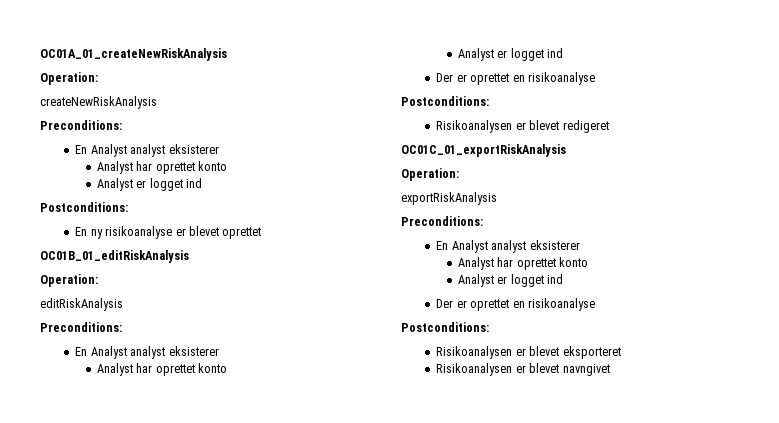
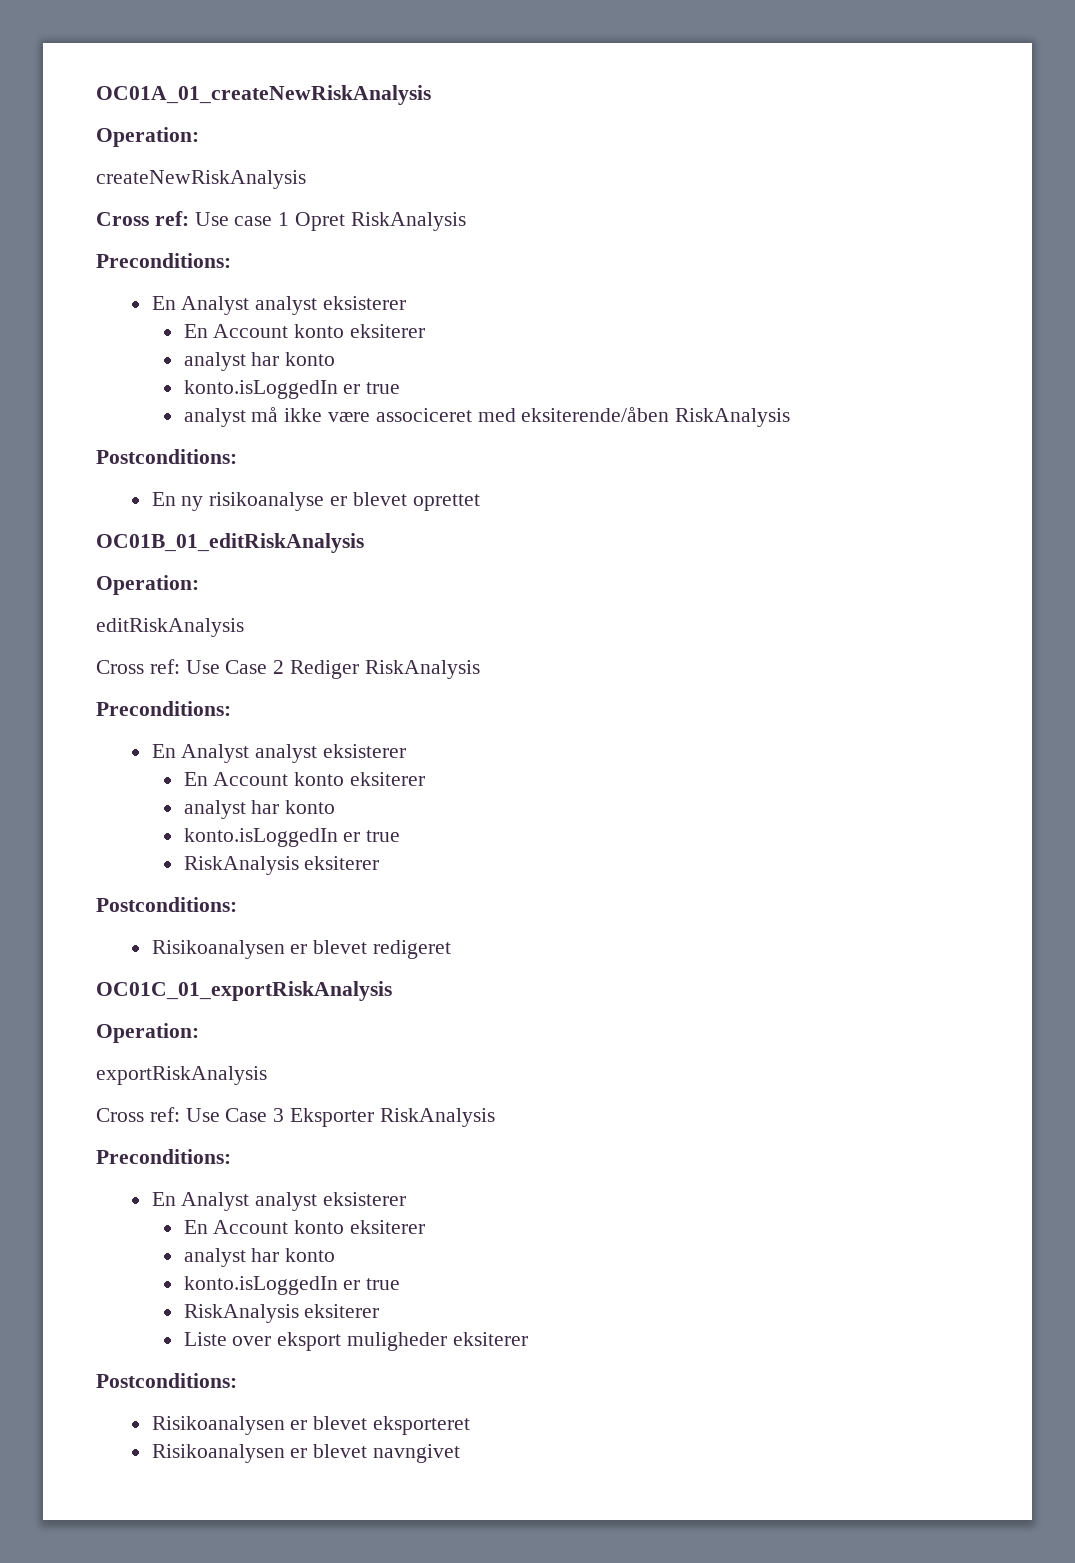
  createNewRiskAnalysis
+ Cross ref: Use case 1 Opret RiskAnalysis
  Preconditions:
  En Analyst analyst eksisterer
- Analyst har oprettet konto
- Analyst er logget ind
+ En Account konto eksiterer
+ analyst har konto
+ konto.isLoggedIn er true
+ analyst må ikke være associceret med eksiterende/åben RiskAnalysis
  editRiskAnalysis
+ Cross ref: Use Case 2 Rediger RiskAnalysis
  Preconditions:
  En Analyst analyst eksisterer
- Analyst har oprettet konto
- Analyst er logget ind
- Der er oprettet en risikoanalyse
+ En Account konto eksiterer
+ analyst har konto
+ konto.isLoggedIn er true
+ RiskAnalysis eksiterer
  exportRiskAnalysis
+ Cross ref: Use Case 3 Eksporter RiskAnalysis
  Preconditions:
  En Analyst analyst eksisterer
- Analyst har oprettet konto
- Analyst er logget ind
- Der er oprettet en risikoanalyse
+ En Account konto eksiterer
+ analyst har konto
+ konto.isLoggedIn er true
+ RiskAnalysis eksiterer
+ Liste over eksport muligheder eksiterer

